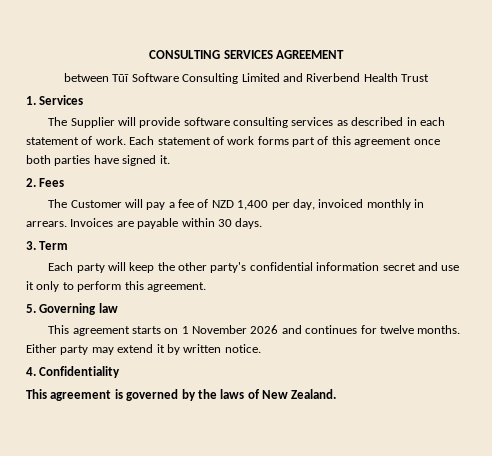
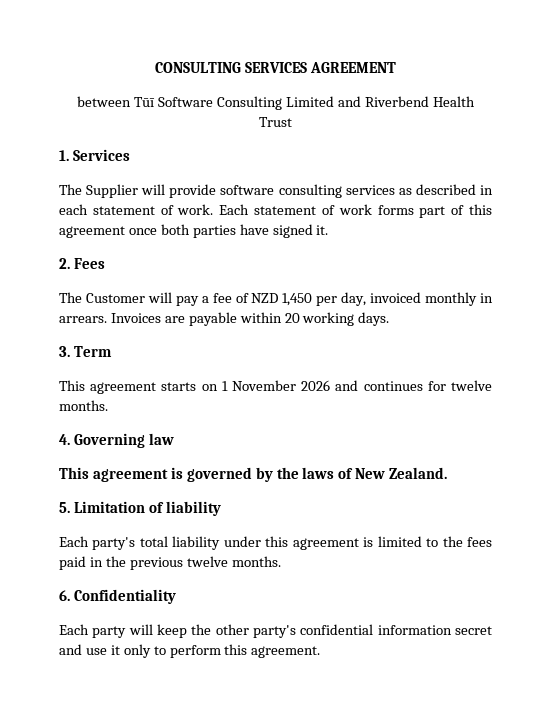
- The Customer will pay a fee of NZD 1,400 per day, invoiced monthly in arrears.
+ The Customer will pay a fee of NZD 1,450 per day, invoiced monthly in arrears.
- Invoices are payable within 30 days.
+ Invoices are payable within 20 working days.
+ This agreement starts on 1 November 2026 and continues for twelve months.
+ 4. Governing law
+ This agreement is governed by the laws of New Zealand.
+ 5. Limitation of liability
+ Each party's total liability under this agreement is limited to the fees paid in the previous twelve months.
+ 6. Confidentiality
- 5. Governing law
- This agreement starts on 1 November 2026 and continues for twelve months. Either party may extend it by written notice.
- 4. Confidentiality
- This agreement is governed by the laws of New Zealand.

